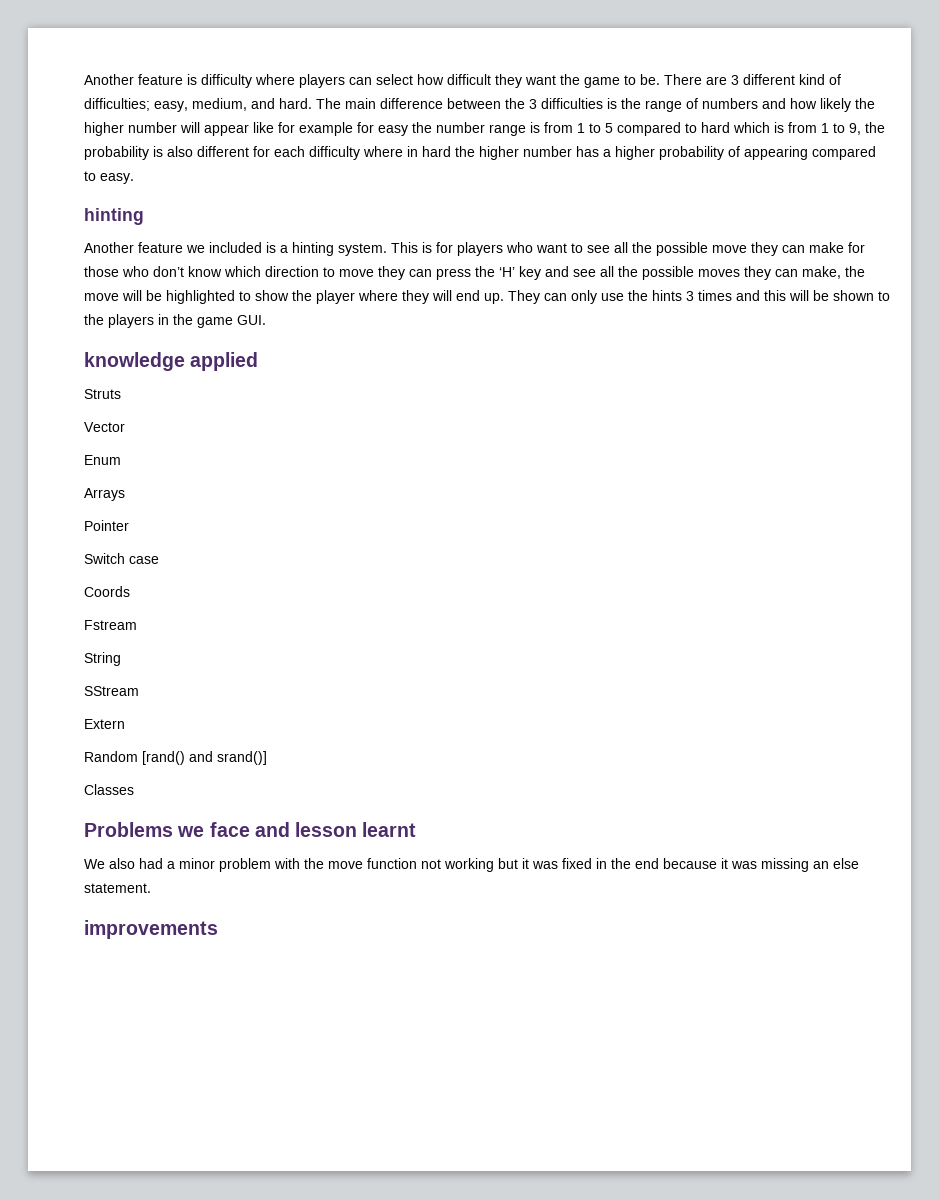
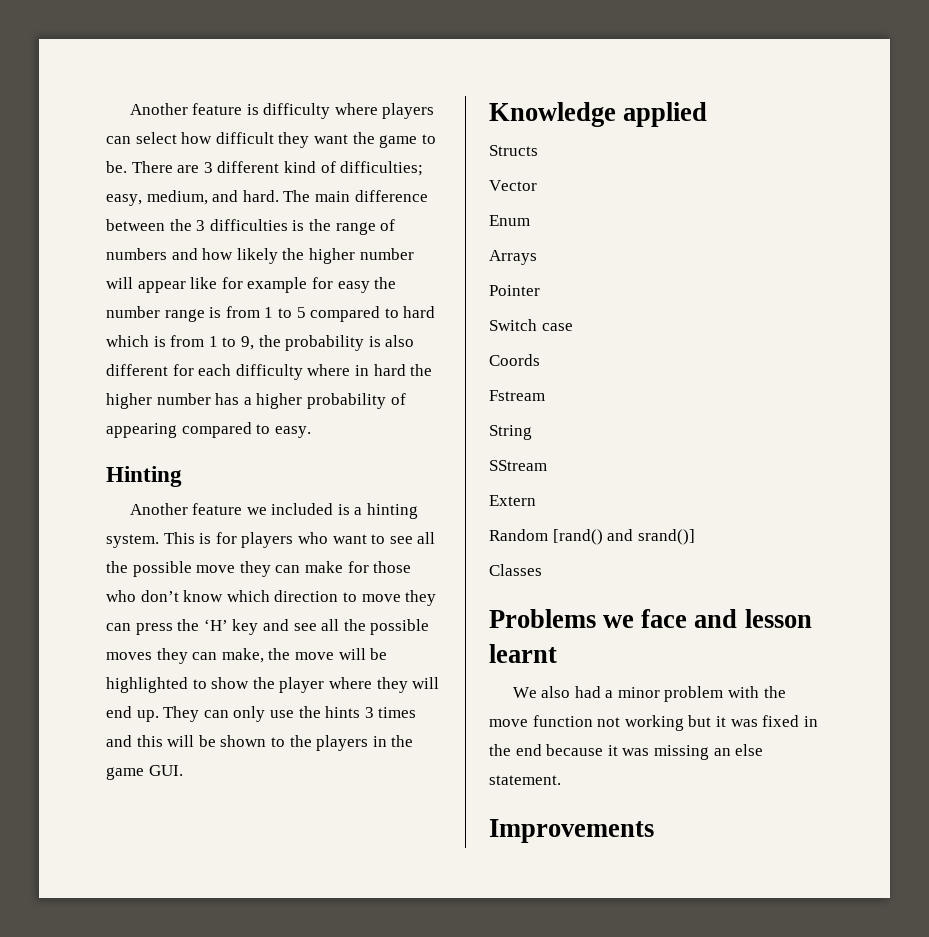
  The main difference between the 3 difficulties is the range of numbers and how likely the higher number will appear like for example for easy the number range is from 1 to 5 compared to hard which is from 1 to 9, the probability is also different for each difficulty where in hard the higher number has a higher probability of appearing compared to easy.
- hinting
+ Hinting
- knowledge applied
+ Knowledge applied
- Struts
+ Structs
- improvements
+ Improvements

